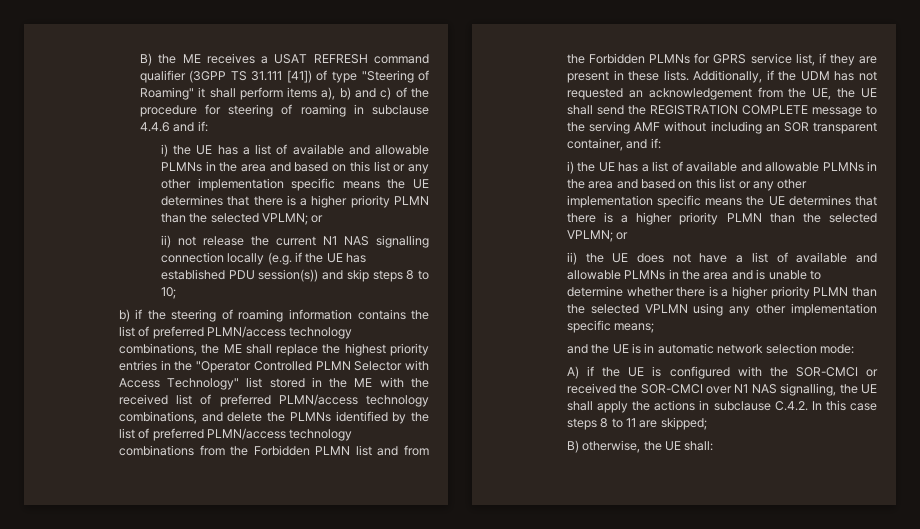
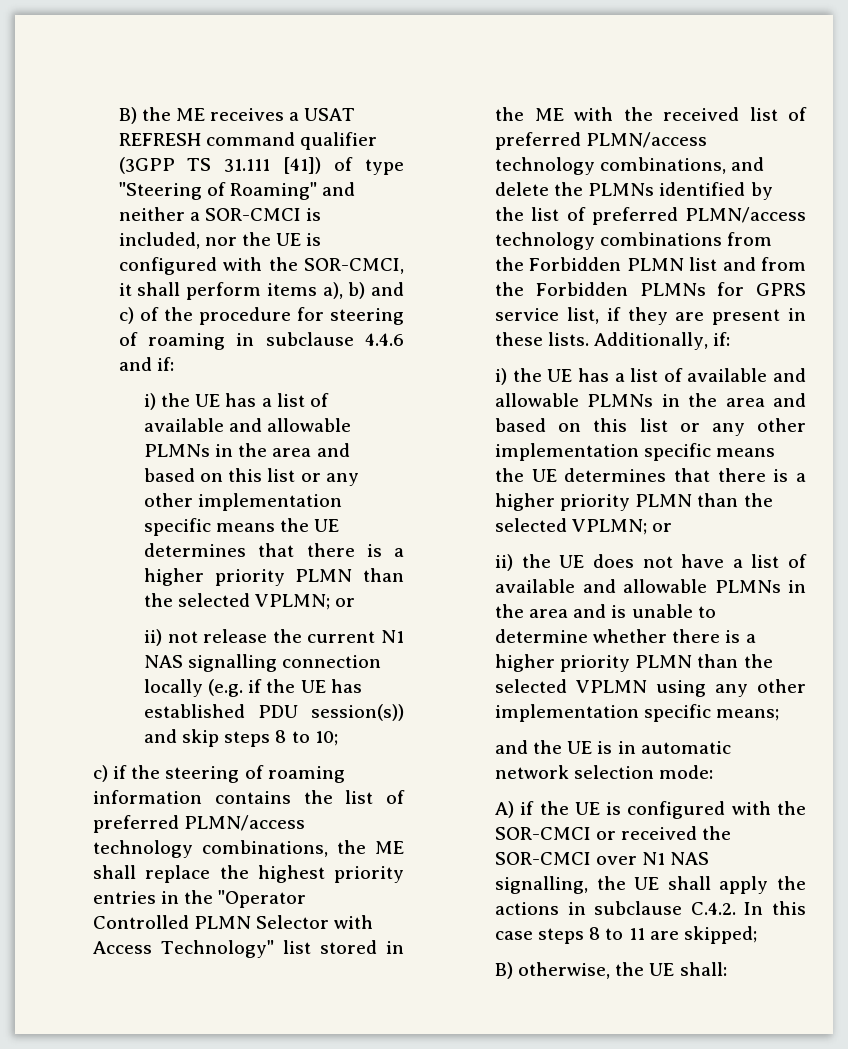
- B) the ME receives a USAT REFRESH command qualifier (3GPP TS 31.111 [41]) of type "Steering of Roaming" it shall perform items a), b) and c) of the procedure for steering of roaming in subclause 4.4.6 and if:
+ B) the ME receives a USAT REFRESH command qualifier (3GPP TS 31.111 [41]) of type "Steering of Roaming" and neither a SOR-CMCI is included, nor the UE is configured with the SOR-CMCI, it shall perform items a), b) and c) of the procedure for steering of roaming in subclause 4.4.6 and if:
- b) if the steering of roaming information contains the list of preferred PLMN/access technology combinations, the ME shall replace the highest priority entries in the "Operator Controlled PLMN Selector with Access Technology" list stored in the ME with the received list of preferred PLMN/access technology combinations, and delete the PLMNs identified by the list of preferred PLMN/access technology combinations from the Forbidden PLMN list and from the Forbidden PLMNs for GPRS service list, if they are present in these lists.
+ c) if the steering of roaming information contains the list of preferred PLMN/access technology combinations, the ME shall replace the highest priority entries in the "Operator Controlled PLMN Selector with Access Technology" list stored in the ME with the received list of preferred PLMN/access technology combinations, and delete the PLMNs identified by the list of preferred PLMN/access technology combinations from the Forbidden PLMN list and from the Forbidden PLMNs for GPRS service list, if they are present in these lists.
- Additionally, if the UDM has not requested an acknowledgement from the UE, the UE shall send the REGISTRATION COMPLETE message to the serving AMF without including an SOR transparent container, and if:
+ Additionally, if:

